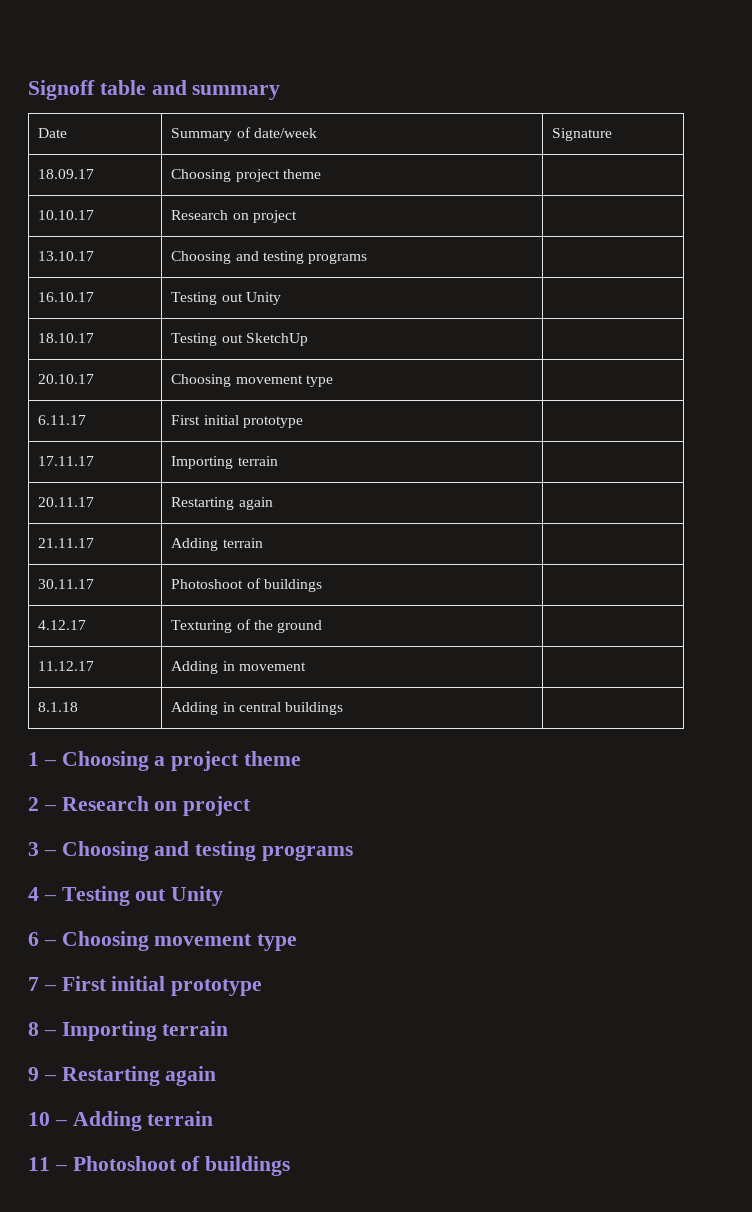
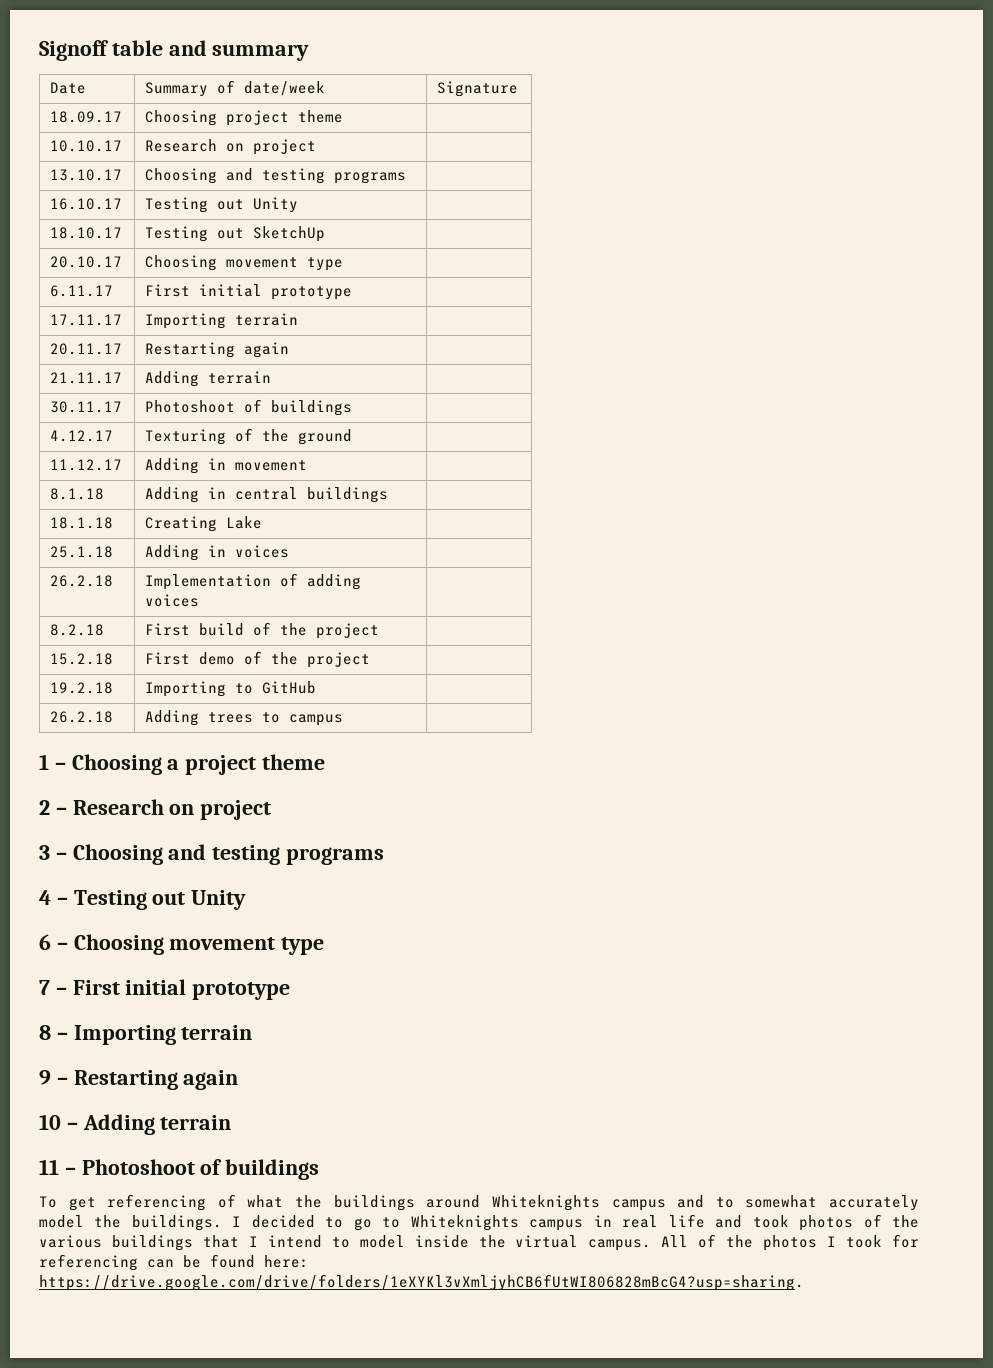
+ 18.1.18 | Creating Lake |
+ 25.1.18 | Adding in voices |
+ 26.2.18 | Implementation of adding voices |
+ 8.2.18 | First build of the project |
+ 15.2.18 | First demo of the project |
+ 19.2.18 | Importing to GitHub |
+ 26.2.18 | Adding trees to campus |
+ To get referencing of what the buildings around Whiteknights campus and to somewhat accurately model the buildings. I decided to go to Whiteknights campus in real life and took photos of the various buildings that I intend to model inside the virtual campus. All of the photos I took for referencing can be found here: https://drive.google.com/drive/folders/1eXYKl3vXmljyhCB6fUtWI806828mBcG4?usp=sharing.

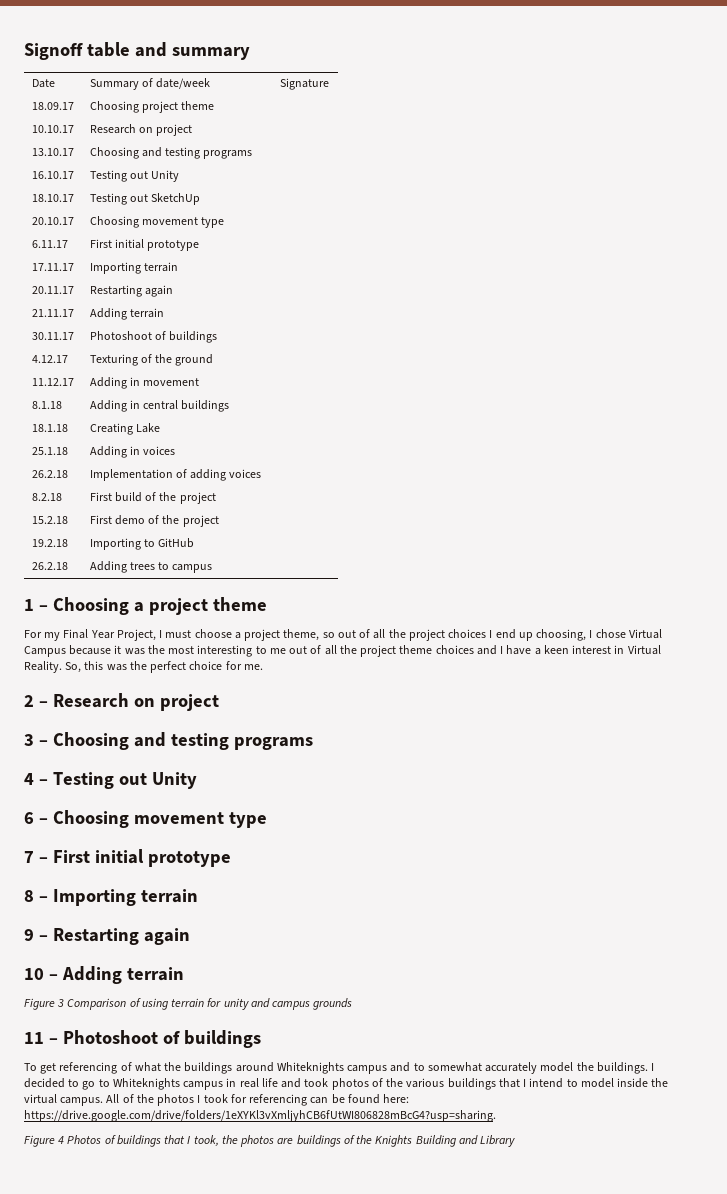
+ For my Final Year Project, I must choose a project theme, so out of all the project choices I end up choosing, I chose Virtual Campus because it was the most interesting to me out of all the project theme choices and I have a keen interest in Virtual Reality. So, this was the perfect choice for me.
+ Figure 3 Comparison of using terrain for unity and campus grounds
+ Figure 4 Photos of buildings that I took, the photos are buildings of the Knights Building and Library

